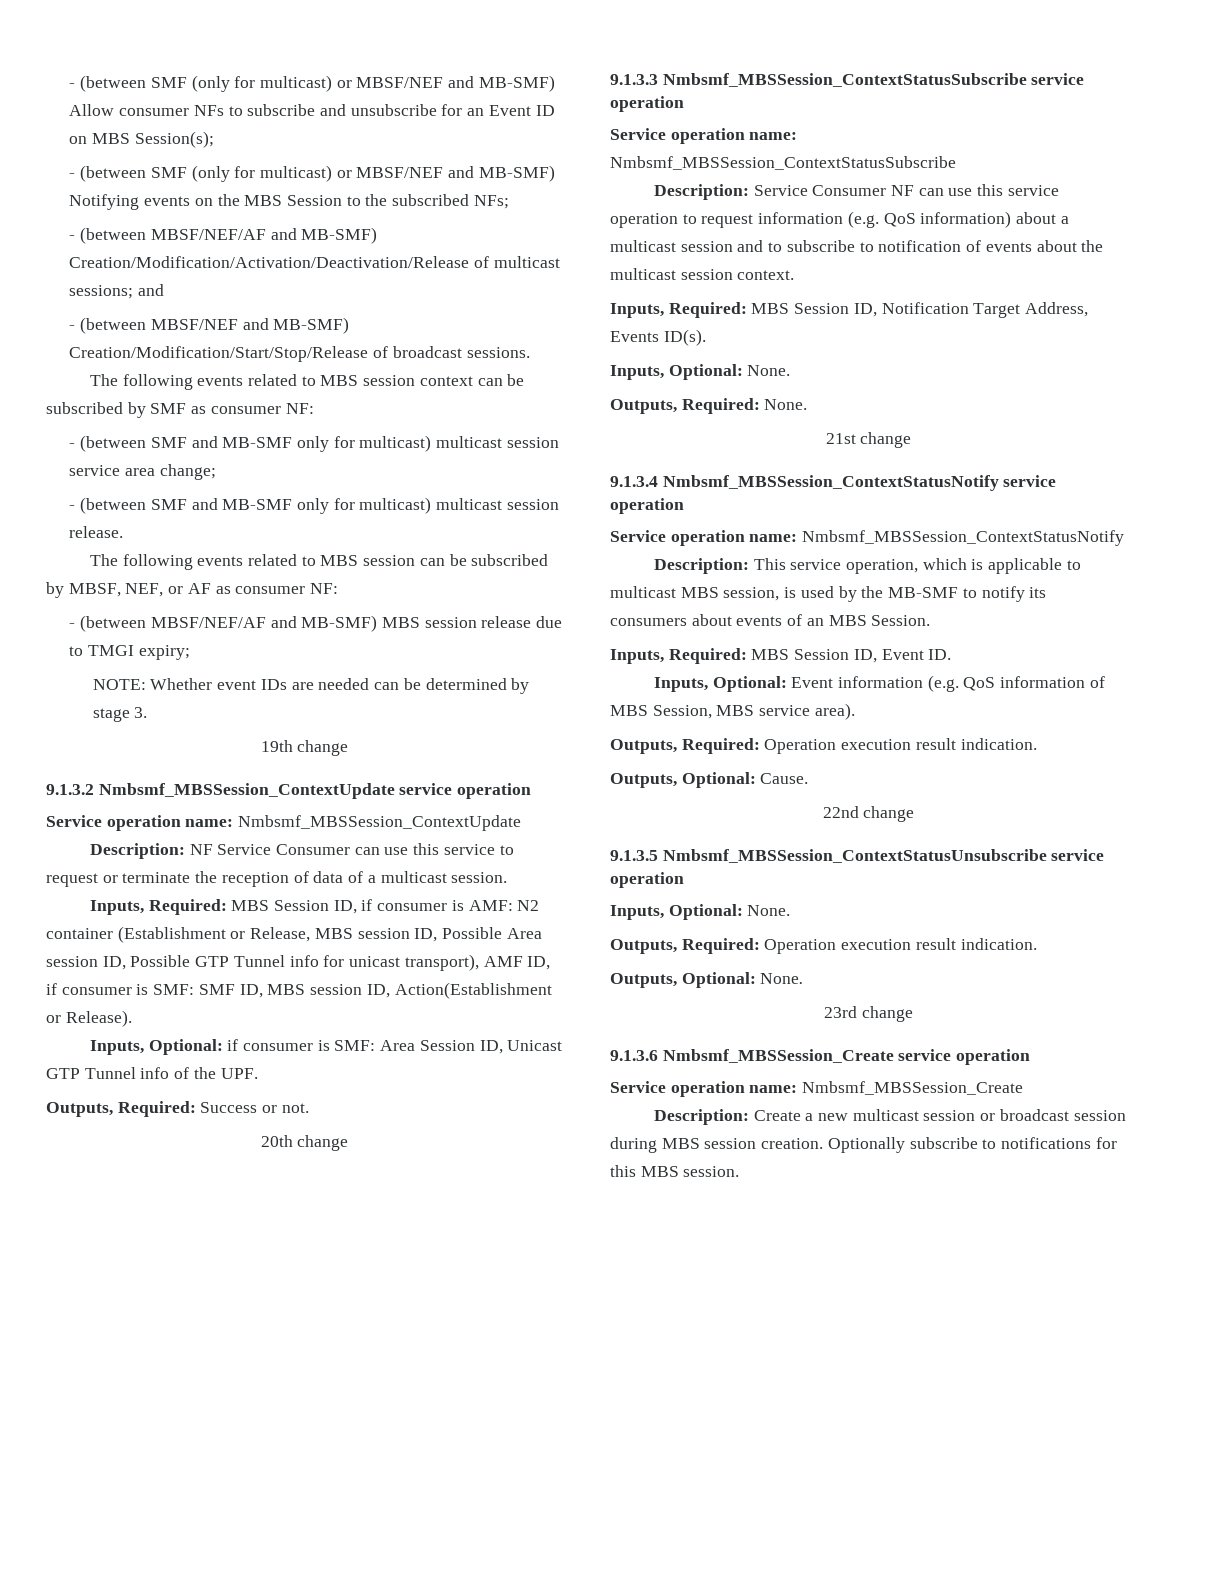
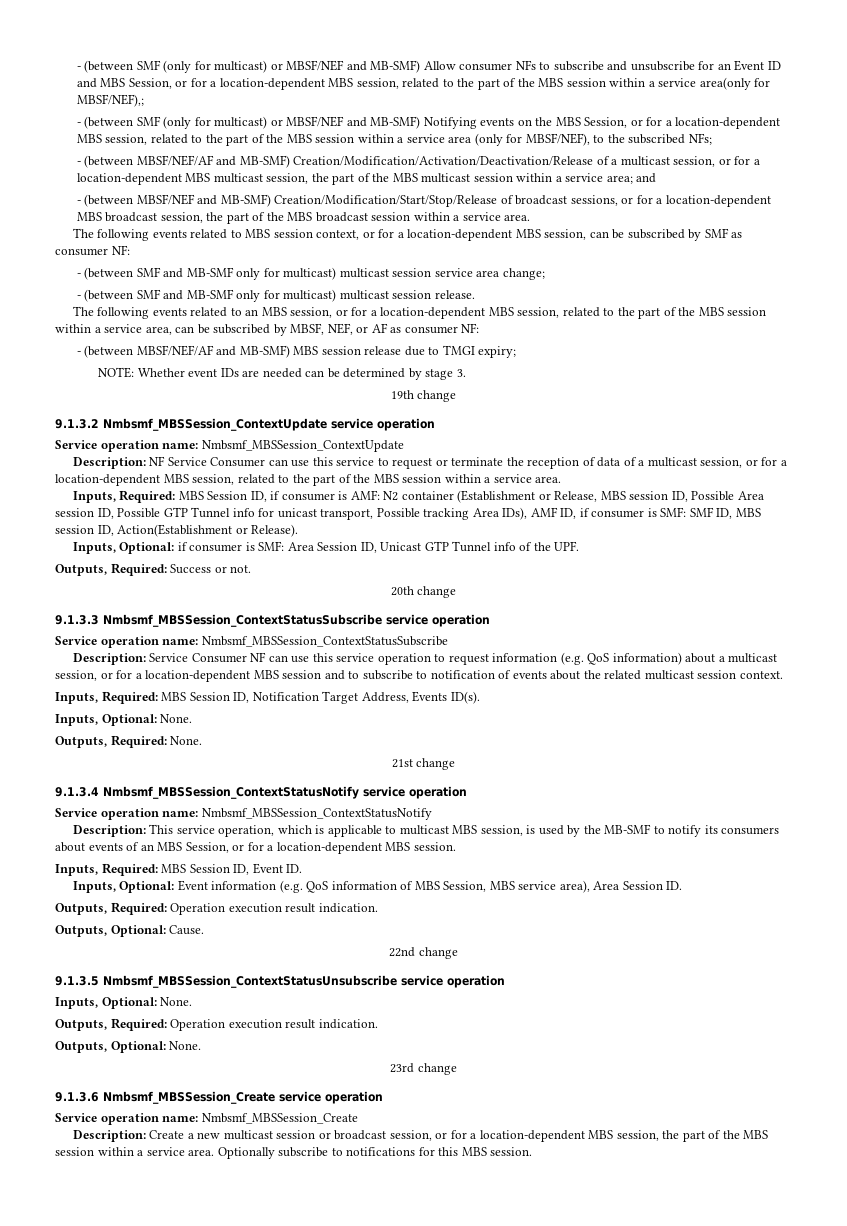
- - (between SMF (only for multicast) or MBSF/NEF and MB-SMF) Allow consumer NFs to subscribe and unsubscribe for an Event ID on MBS Session(s);
+ - (between SMF (only for multicast) or MBSF/NEF and MB-SMF) Allow consumer NFs to subscribe and unsubscribe for an Event ID and MBS Session, or for a location-dependent MBS session, related to the part of the MBS session within a service area(only for MBSF/NEF),;
- - (between SMF (only for multicast) or MBSF/NEF and MB-SMF) Notifying events on the MBS Session to the subscribed NFs;
+ - (between SMF (only for multicast) or MBSF/NEF and MB-SMF) Notifying events on the MBS Session, or for a location-dependent MBS session, related to the part of the MBS session within a service area (only for MBSF/NEF), to the subscribed NFs;
- - (between MBSF/NEF/AF and MB-SMF) Creation/Modification/Activation/Deactivation/Release of multicast sessions; and
+ - (between MBSF/NEF/AF and MB-SMF) Creation/Modification/Activation/Deactivation/Release of a multicast session, or for a location-dependent MBS multicast session, the part of the MBS multicast session within a service area; and
- - (between MBSF/NEF and MB-SMF) Creation/Modification/Start/Stop/Release of broadcast sessions.
- The following events related to MBS session context can be subscribed by SMF as consumer NF:
+ - (between MBSF/NEF and MB-SMF) Creation/Modification/Start/Stop/Release of broadcast sessions, or for a location-dependent MBS broadcast session, the part of the MBS broadcast session within a service area.
+ The following events related to MBS session context, or for a location-dependent MBS session, can be subscribed by SMF as consumer NF:
- The following events related to MBS session can be subscribed by MBSF, NEF, or AF as consumer NF:
+ The following events related to an MBS session, or for a location-dependent MBS session, related to the part of the MBS session within a service area, can be subscribed by MBSF, NEF, or AF as consumer NF:
- Description: NF Service Consumer can use this service to request or terminate the reception of data of a multicast session.
+ Description: NF Service Consumer can use this service to request or terminate the reception of data of a multicast session, or for a location-dependent MBS session, related to the part of the MBS session within a service area.
- Inputs, Required: MBS Session ID, if consumer is AMF: N2 container (Establishment or Release, MBS session ID, Possible Area session ID, Possible GTP Tunnel info for unicast transport), AMF ID, if consumer is SMF: SMF ID, MBS session ID, Action(Establishment or Release).
+ Inputs, Required: MBS Session ID, if consumer is AMF: N2 container (Establishment or Release, MBS session ID, Possible Area session ID, Possible GTP Tunnel info for unicast transport, Possible tracking Area IDs), AMF ID, if consumer is SMF: SMF ID, MBS session ID, Action(Establishment or Release).
- Description: Service Consumer NF can use this service operation to request information (e.g. QoS information) about a multicast session and to subscribe to notification of events about the multicast session context.
+ Description: Service Consumer NF can use this service operation to request information (e.g. QoS information) about a multicast session, or for a location-dependent MBS session and to subscribe to notification of events about the related multicast session context.
- Description: This service operation, which is applicable to multicast MBS session, is used by the MB-SMF to notify its consumers about events of an MBS Session.
+ Description: This service operation, which is applicable to multicast MBS session, is used by the MB-SMF to notify its consumers about events of an MBS Session, or for a location-dependent MBS session.
- Inputs, Optional: Event information (e.g. QoS information of MBS Session, MBS service area).
+ Inputs, Optional: Event information (e.g. QoS information of MBS Session, MBS service area), Area Session ID.
- Description: Create a new multicast session or broadcast session during MBS session creation.
+ Description: Create a new multicast session or broadcast session, or for a location-dependent MBS session, the part of the MBS session within a service area.

